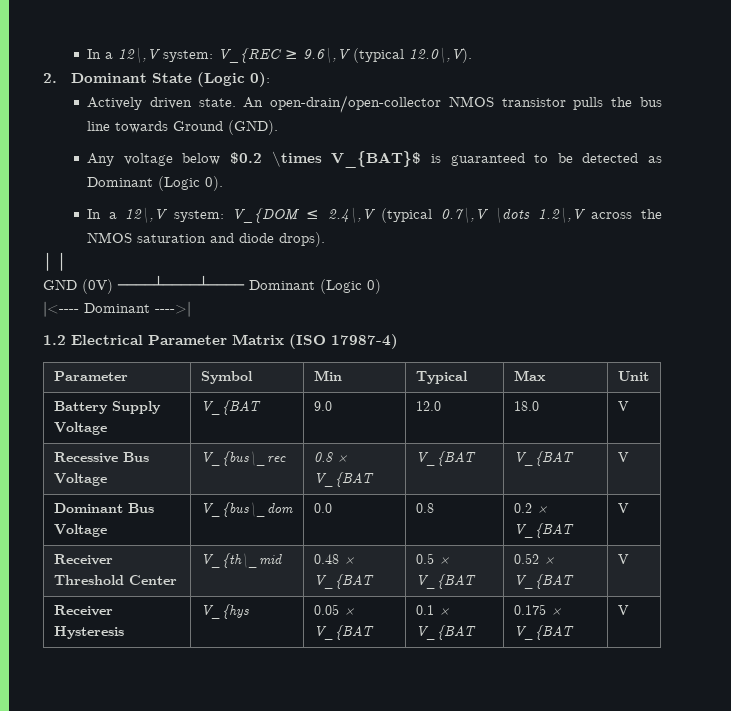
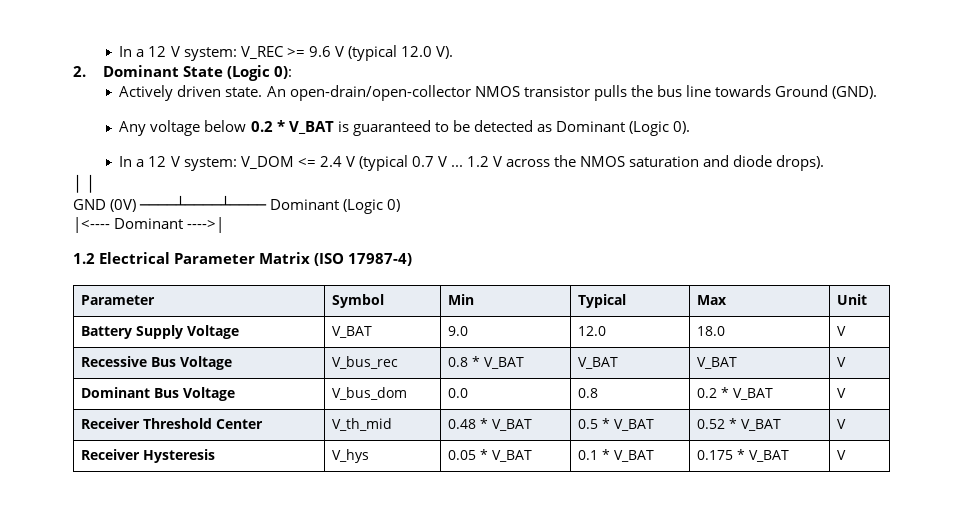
- In a 12\,V system: V_{REC ≥ 9.6\,V (typical 12.0\,V).
+ In a 12 V system: V_REC >= 9.6 V (typical 12.0 V).
- Any voltage below $0.2 \times V_{BAT}$ is guaranteed to be detected as Dominant (Logic 0).
+ Any voltage below 0.2 * V_BAT is guaranteed to be detected as Dominant (Logic 0).
- In a 12\,V system: V_{DOM ≤ 2.4\,V (typical 0.7\,V \dots 1.2\,V across the NMOS saturation and diode drops).
+ In a 12 V system: V_DOM <= 2.4 V (typical 0.7 V ... 1.2 V across the NMOS saturation and diode drops).
- Battery Supply Voltage | V_{BAT | 9.0 | 12.0 | 18.0 | V
+ Battery Supply Voltage | V_BAT | 9.0 | 12.0 | 18.0 | V
- Recessive Bus Voltage | V_{bus\_rec | 0.8 × V_{BAT | V_{BAT | V_{BAT | V
+ Recessive Bus Voltage | V_bus_rec | 0.8 * V_BAT | V_BAT | V_BAT | V
- Dominant Bus Voltage | V_{bus\_dom | 0.0 | 0.8 | 0.2 × V_{BAT | V
+ Dominant Bus Voltage | V_bus_dom | 0.0 | 0.8 | 0.2 * V_BAT | V
- Receiver Threshold Center | V_{th\_mid | 0.48 × V_{BAT | 0.5 × V_{BAT | 0.52 × V_{BAT | V
+ Receiver Threshold Center | V_th_mid | 0.48 * V_BAT | 0.5 * V_BAT | 0.52 * V_BAT | V
- Receiver Hysteresis | V_{hys | 0.05 × V_{BAT | 0.1 × V_{BAT | 0.175 × V_{BAT | V
+ Receiver Hysteresis | V_hys | 0.05 * V_BAT | 0.1 * V_BAT | 0.175 * V_BAT | V

